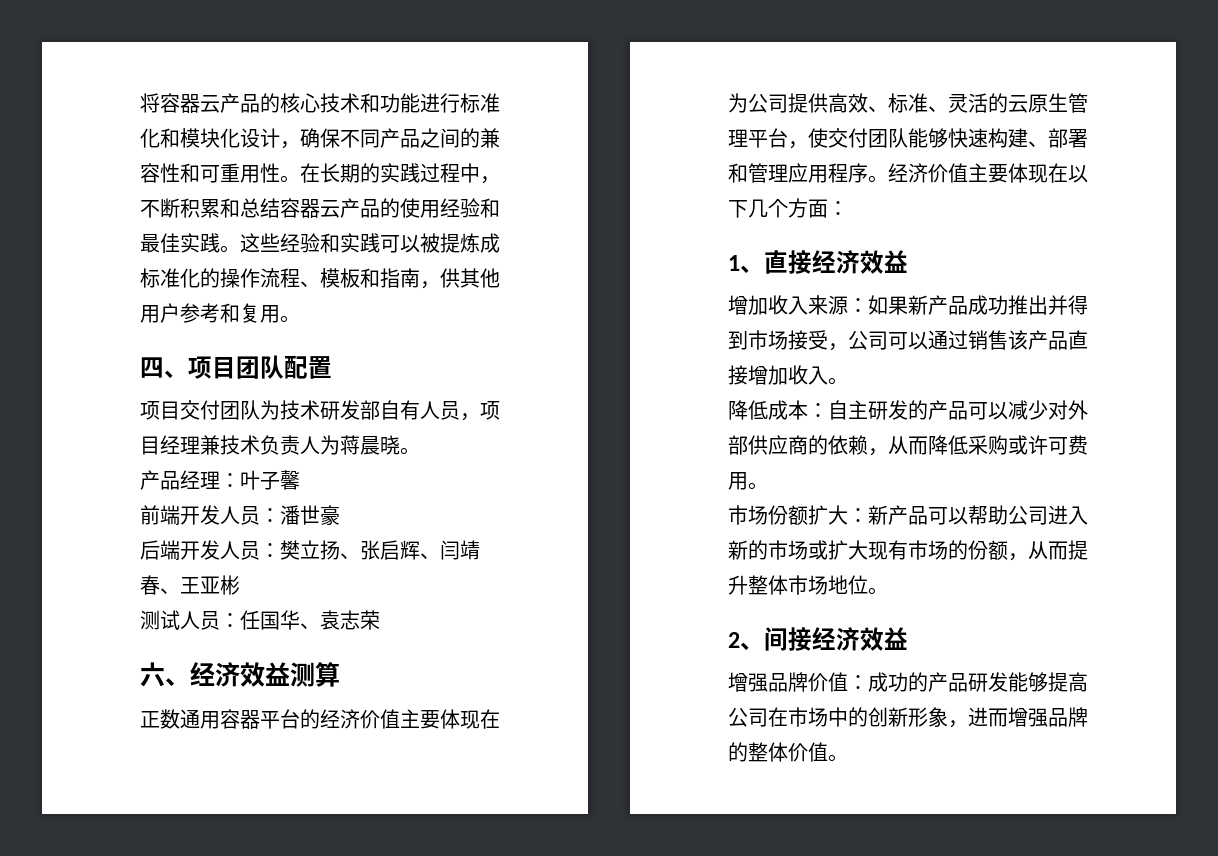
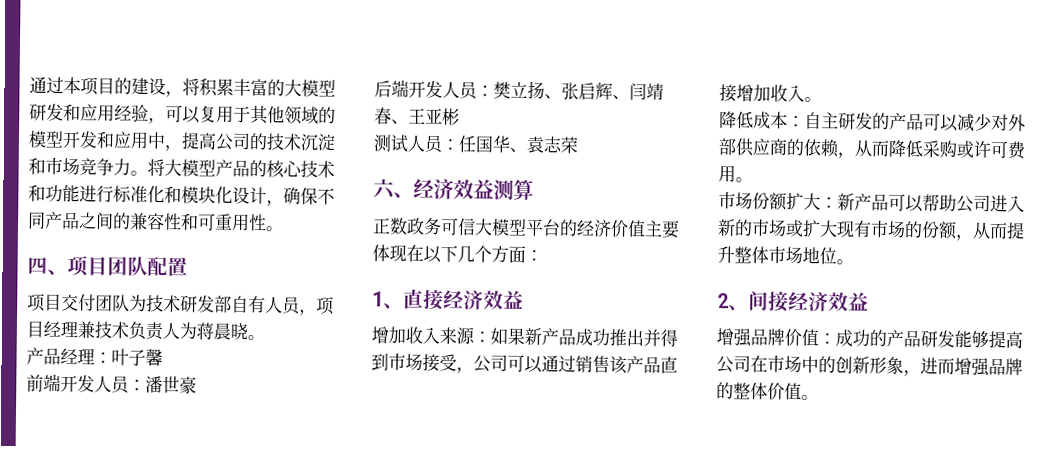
- 将容器云产品的核心技术和功能进行标准化和模块化设计，确保不同产品之间的兼容性和可重用性。在长期的实践过程中，不断积累和总结容器云产品的使用经验和最佳实践。这些经验和实践可以被提炼成标准化的操作流程、模板和指南，供其他用户参考和复用。
+ 通过本项目的建设，将积累丰富的大模型研发和应用经验，可以复用于其他领域的模型开发和应用中，提高公司的技术沉淀和市场竞争力。将大模型产品的核心技术和功能进行标准化和模块化设计，确保不同产品之间的兼容性和可重用性。
- 正数通用容器平台的经济价值主要体现在为公司提供高效、标准、灵活的云原生管理平台，使交付团队能够快速构建、部署和管理应用程序。经济价值主要体现在以下几个方面：
+ 正数政务可信大模型平台的经济价值主要体现在以下几个方面：

